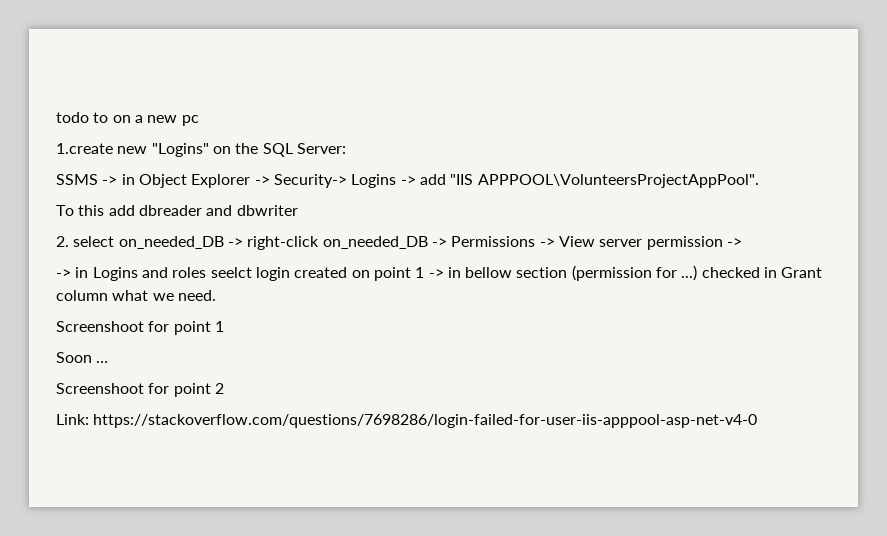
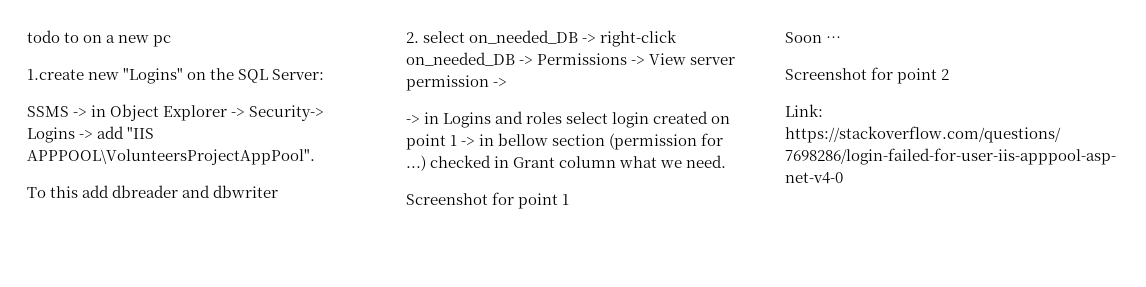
- -> in Logins and roles seelct login created on point 1 -> in bellow section (permission for ...) checked in Grant column what we need.
+ -> in Logins and roles select login created on point 1 -> in bellow section (permission for ...) checked in Grant column what we need.
- Screenshoot for point 1
+ Screenshot for point 1
- Screenshoot for point 2
+ Screenshot for point 2

